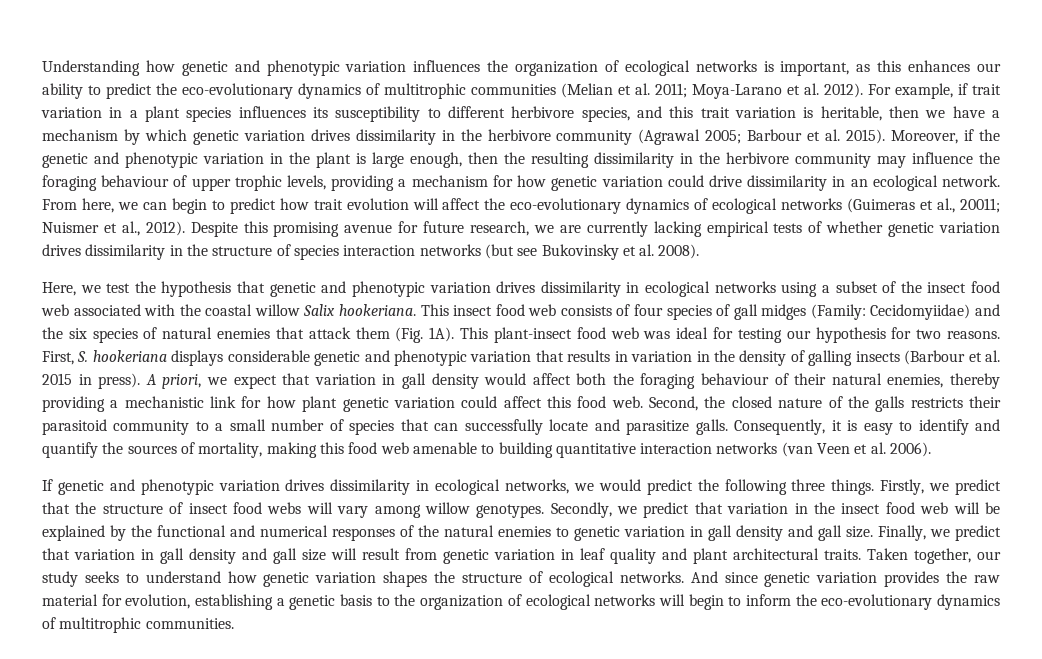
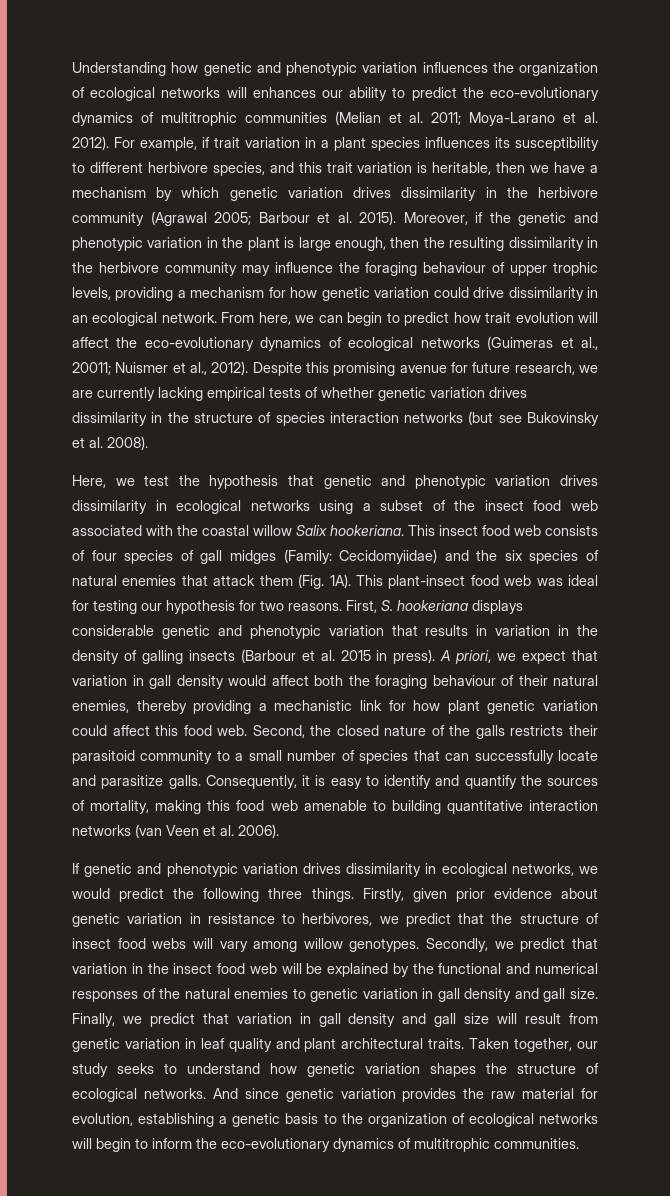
- Understanding how genetic and phenotypic variation influences the organization of ecological networks is important, as this enhances our ability to predict the eco-evolutionary dynamics of multitrophic communities (Melian et al. 2011; Moya-Larano et al. 2012).
+ Understanding how genetic and phenotypic variation influences the organization of ecological networks will enhances our ability to predict the eco-evolutionary dynamics of multitrophic communities (Melian et al. 2011; Moya-Larano et al. 2012).
- Firstly, we predict that the structure of insect food webs will vary among willow genotypes.
+ Firstly, given prior evidence about genetic variation in resistance to herbivores, we predict that the structure of insect food webs will vary among willow genotypes.

